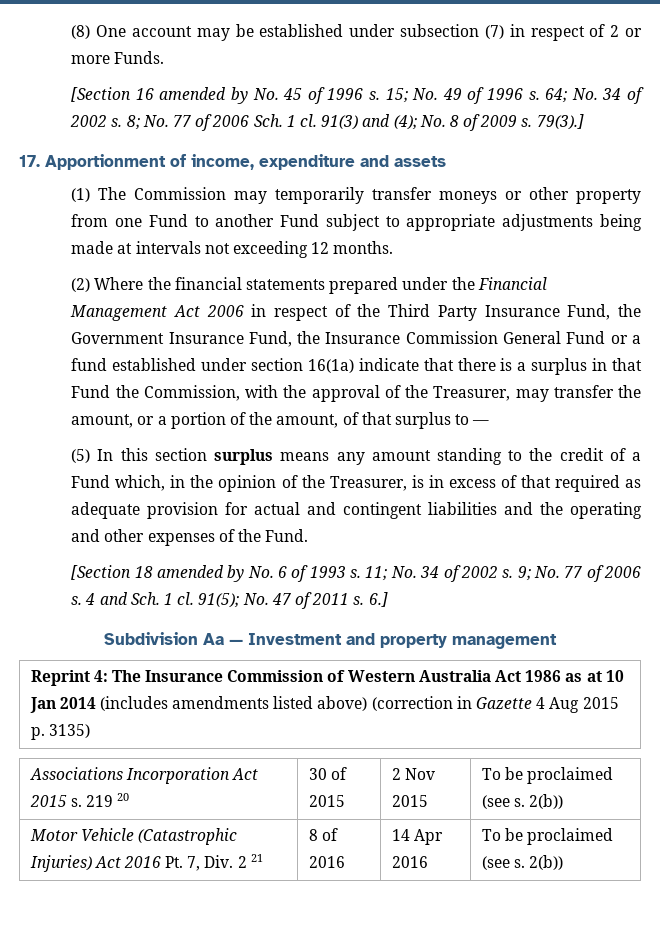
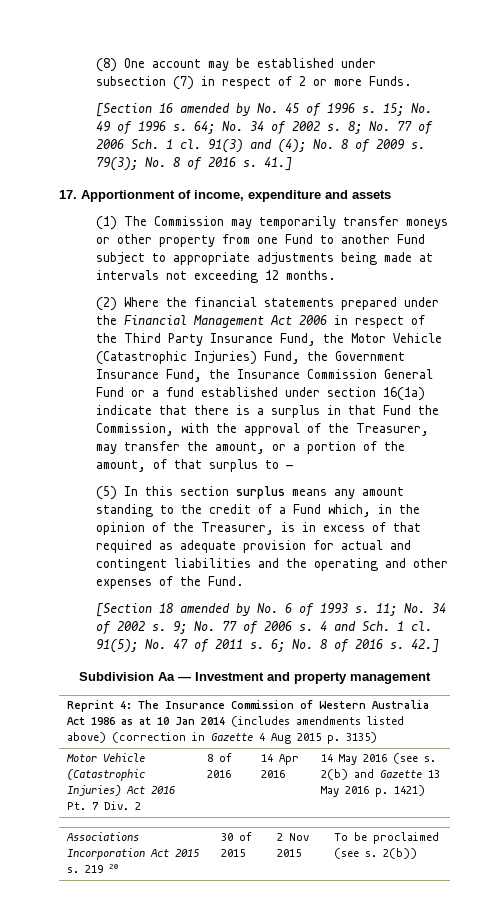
- 79(3).]
+ 79(3); No. 8 of 2016 s. 41.]
- (2) Where the financial statements prepared under the Financial Management Act 2006 in respect of the Third Party Insurance Fund, the Government Insurance Fund, the Insurance Commission General Fund or a fund established under section 16(1a) indicate that there is a surplus in that Fund the Commission, with the approval of the Treasurer, may transfer the amount, or a portion of the amount, of that surplus to —
+ (2) Where the financial statements prepared under the Financial Management Act 2006 in respect of the Third Party Insurance Fund, the Motor Vehicle (Catastrophic Injuries) Fund, the Government Insurance Fund, the Insurance Commission General Fund or a fund established under section 16(1a) indicate that there is a surplus in that Fund the Commission, with the approval of the Treasurer, may transfer the amount, or a portion of the amount, of that surplus to —
- 6.]
+ 6; No. 8 of 2016 s. 42.]
+ Motor Vehicle (Catastrophic Injuries) Act 2016 Pt. 7 Div. 2 | 8 of 2016 | 14 Apr 2016 | 14 May 2016 (see s. 2(b) and Gazette 13 May 2016 p. 1421)
- Motor Vehicle (Catastrophic Injuries) Act 2016 Pt. 7, Div. 2 21 | 8 of 2016 | 14 Apr 2016 | To be proclaimed (see s. 2(b))

